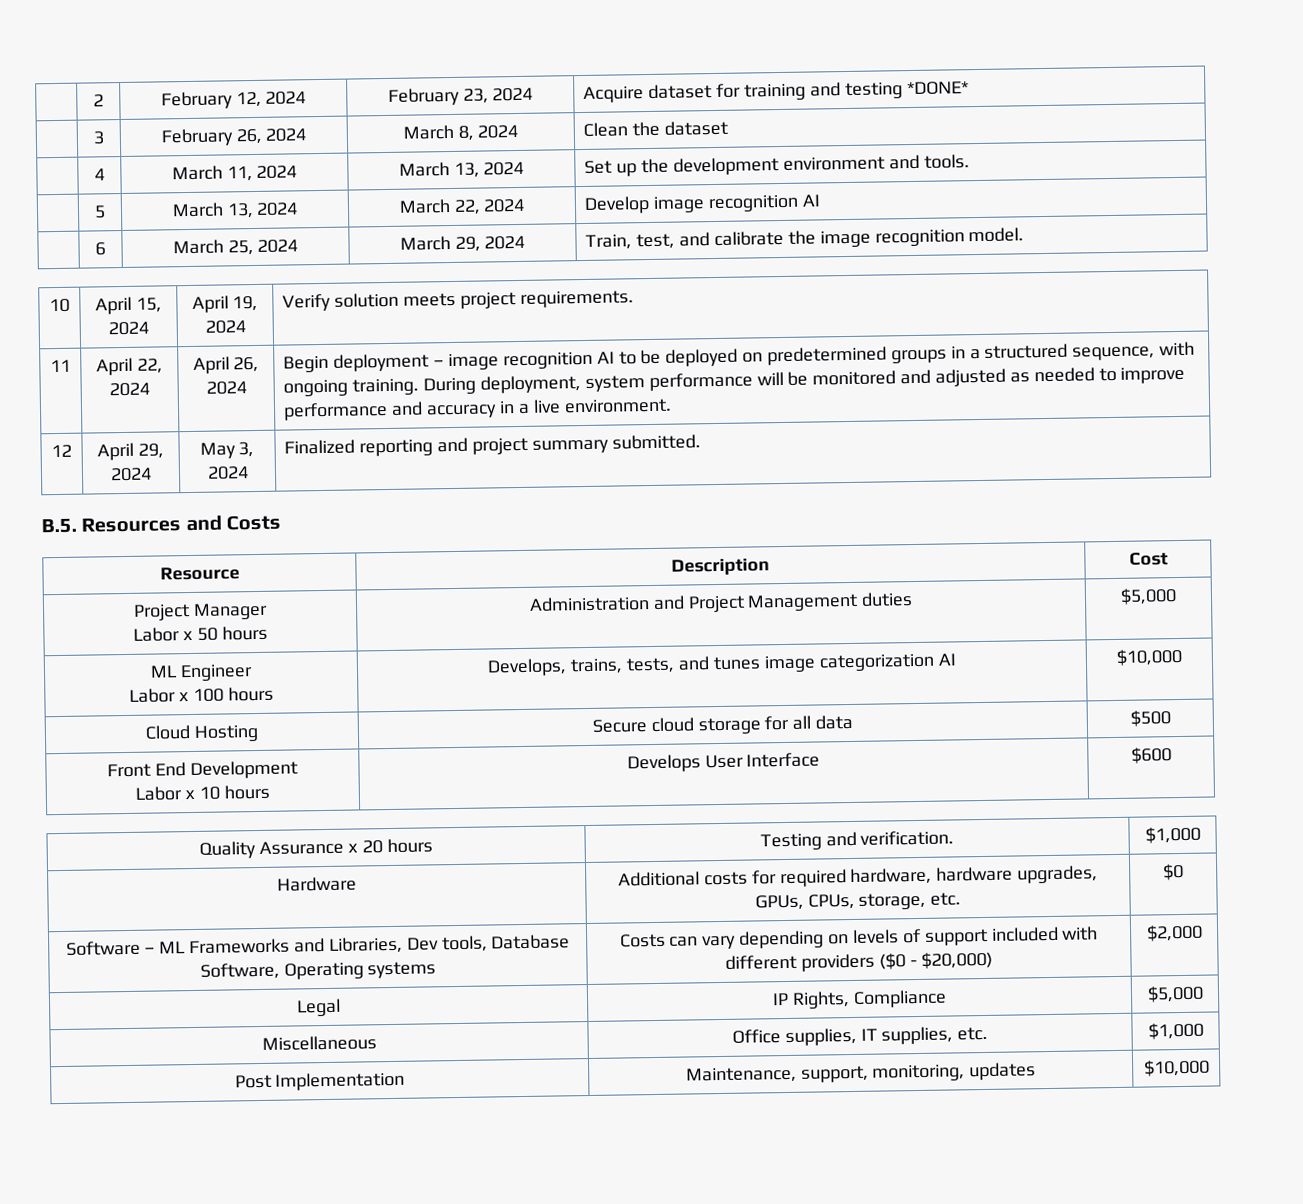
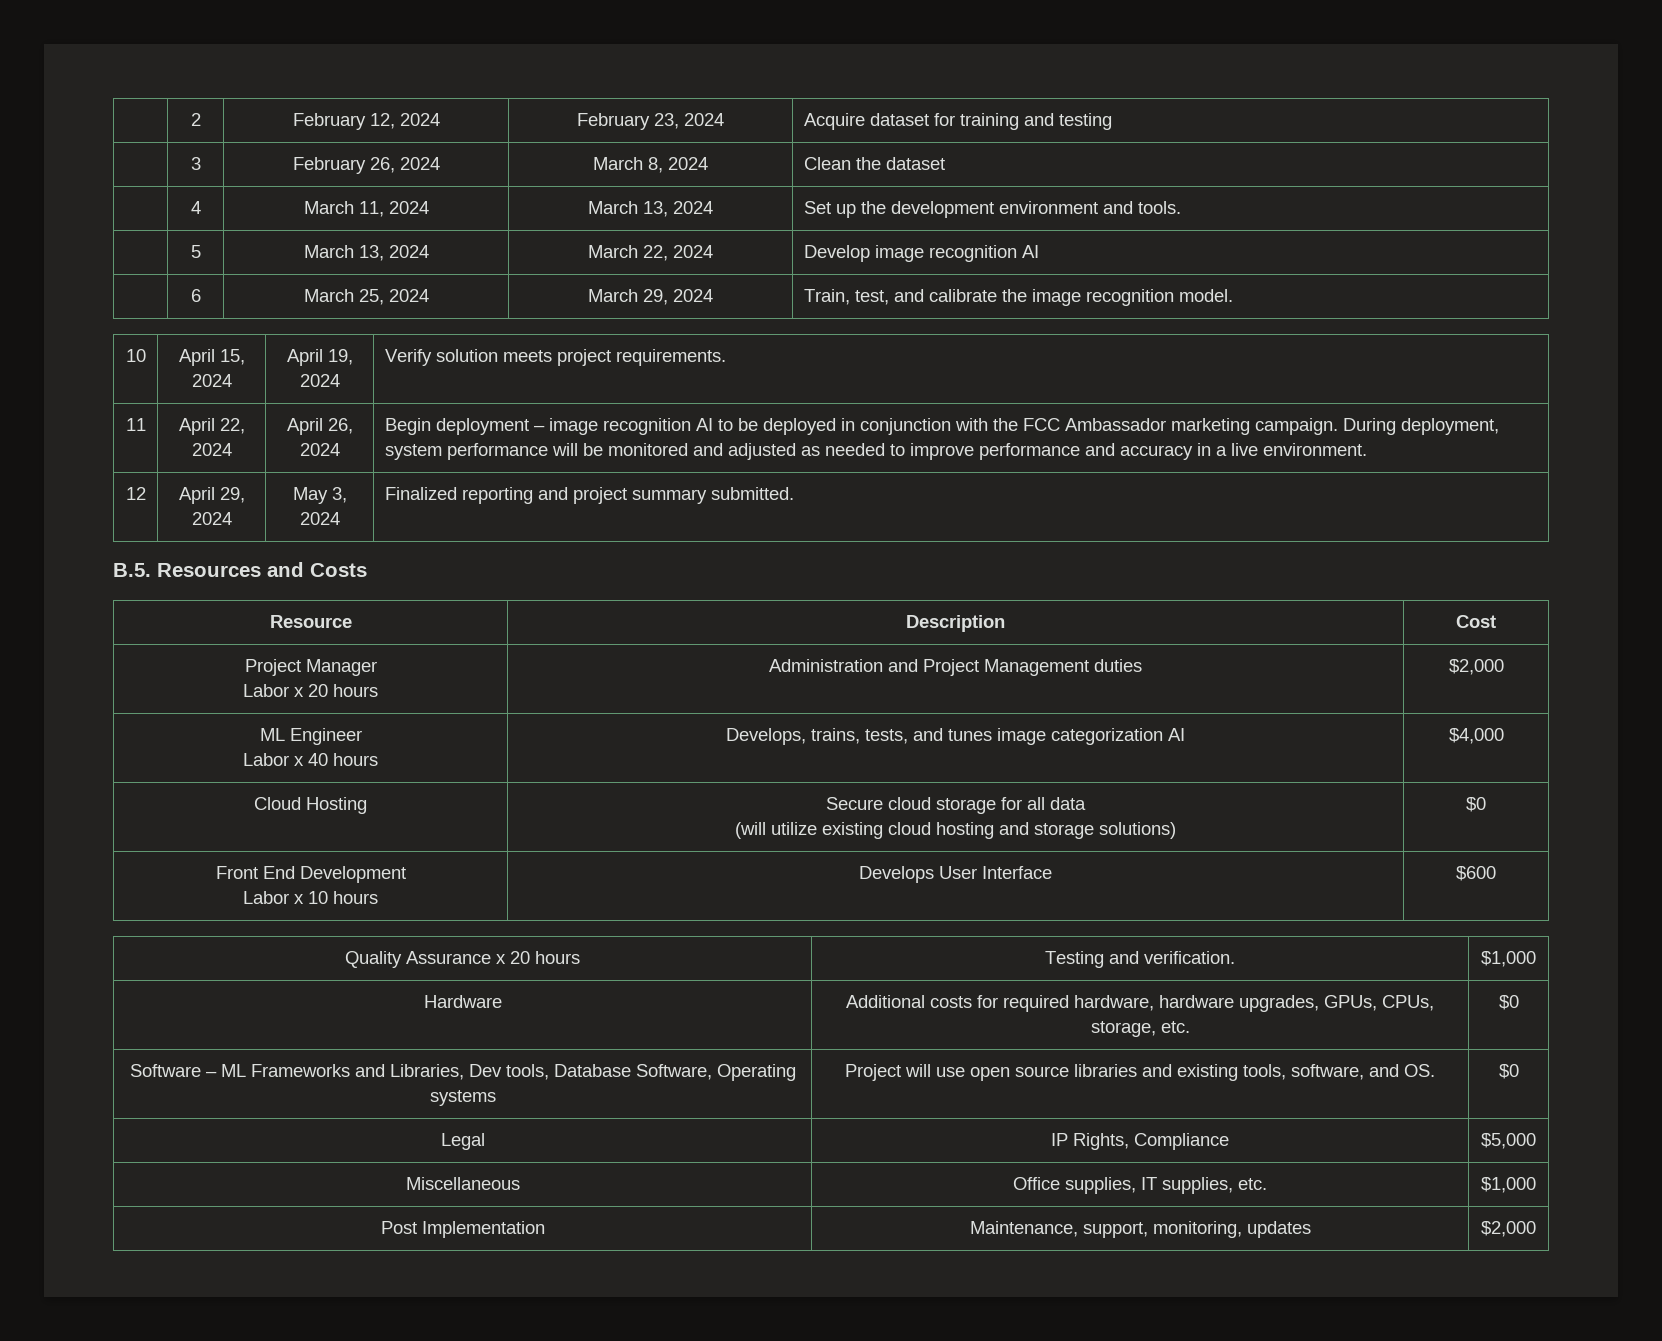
- | 2 | February 12, 2024 | February 23, 2024 | Acquire dataset for training and testing *DONE*
+ | 2 | February 12, 2024 | February 23, 2024 | Acquire dataset for training and testing
- Begin deployment – image recognition AI to be deployed on predetermined groups in a structured sequence, with ongoing training.
+ Begin deployment – image recognition AI to be deployed in conjunction with the FCC Ambassador marketing campaign.
  Project Manager
- Labor x 50 hours | Administration and Project Management duties | $5,000
+ Labor x 20 hours | Administration and Project Management duties | $2,000
  ML Engineer
- Labor x 100 hours | Develops, trains, tests, and tunes image categorization AI | $10,000
+ Labor x 40 hours | Develops, trains, tests, and tunes image categorization AI | $4,000
- Cloud Hosting | Secure cloud storage for all data | $500
+ Cloud Hosting | Secure cloud storage for all data
+ (will utilize existing cloud hosting and storage solutions) | $0
- Software – ML Frameworks and Libraries, Dev tools, Database Software, Operating systems | Costs can vary depending on levels of support included with different providers ($0 - $20,000) | $2,000
+ Software – ML Frameworks and Libraries, Dev tools, Database Software, Operating systems | Project will use open source libraries and existing tools, software, and OS. | $0
- Post Implementation | Maintenance, support, monitoring, updates | $10,000
+ Post Implementation | Maintenance, support, monitoring, updates | $2,000

